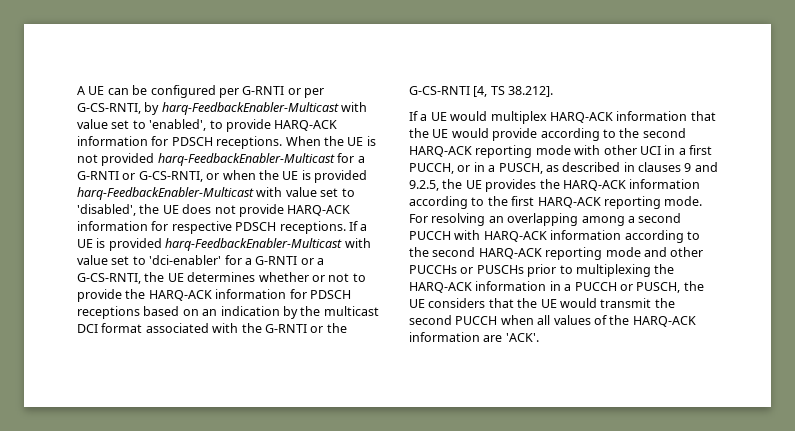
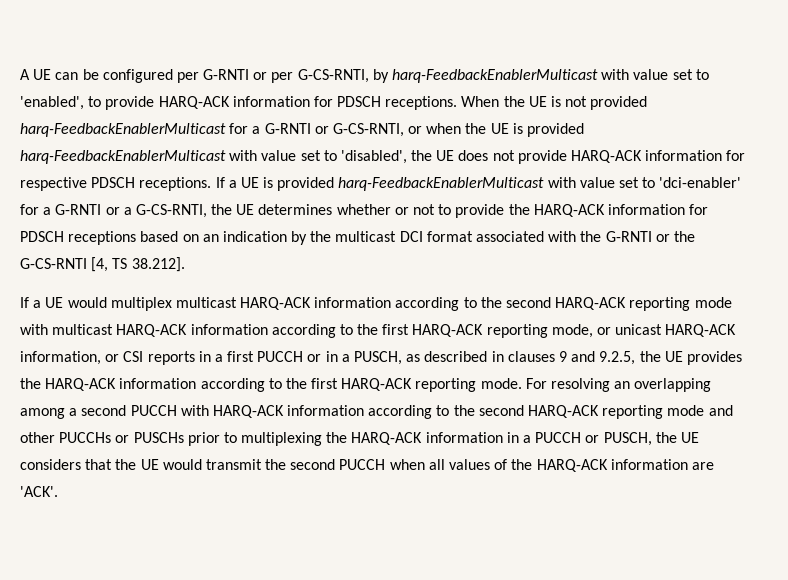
- A UE can be configured per G-RNTI or per G-CS-RNTI, by harq-FeedbackEnabler-Multicast with value set to 'enabled', to provide HARQ-ACK information for PDSCH receptions.
+ A UE can be configured per G-RNTI or per G-CS-RNTI, by harq-FeedbackEnablerMulticast with value set to 'enabled', to provide HARQ-ACK information for PDSCH receptions.
- When the UE is not provided harq-FeedbackEnabler-Multicast for a G-RNTI or G-CS-RNTI, or when the UE is provided harq-FeedbackEnabler-Multicast with value set to 'disabled', the UE does not provide HARQ-ACK information for respective PDSCH receptions.
+ When the UE is not provided harq-FeedbackEnablerMulticast for a G-RNTI or G-CS-RNTI, or when the UE is provided harq-FeedbackEnablerMulticast with value set to 'disabled', the UE does not provide HARQ-ACK information for respective PDSCH receptions.
- If a UE is provided harq-FeedbackEnabler-Multicast with value set to 'dci-enabler' for a G-RNTI or a G-CS-RNTI, the UE determines whether or not to provide the HARQ-ACK information for PDSCH receptions based on an indication by the multicast DCI format associated with the G-RNTI or the G-CS-RNTI [4, TS 38.212].
+ If a UE is provided harq-FeedbackEnablerMulticast with value set to 'dci-enabler' for a G-RNTI or a G-CS-RNTI, the UE determines whether or not to provide the HARQ-ACK information for PDSCH receptions based on an indication by the multicast DCI format associated with the G-RNTI or the G-CS-RNTI [4, TS 38.212].
- If a UE would multiplex HARQ-ACK information that the UE would provide according to the second HARQ-ACK reporting mode with other UCI in a first PUCCH, or in a PUSCH, as described in clauses 9 and 9.2.5, the UE provides the HARQ-ACK information according to the first HARQ-ACK reporting mode.
+ If a UE would multiplex multicast HARQ-ACK information according to the second HARQ-ACK reporting mode with multicast HARQ-ACK information according to the first HARQ-ACK reporting mode, or unicast HARQ-ACK information, or CSI reports in a first PUCCH or in a PUSCH, as described in clauses 9 and 9.2.5, the UE provides the HARQ-ACK information according to the first HARQ-ACK reporting mode.

